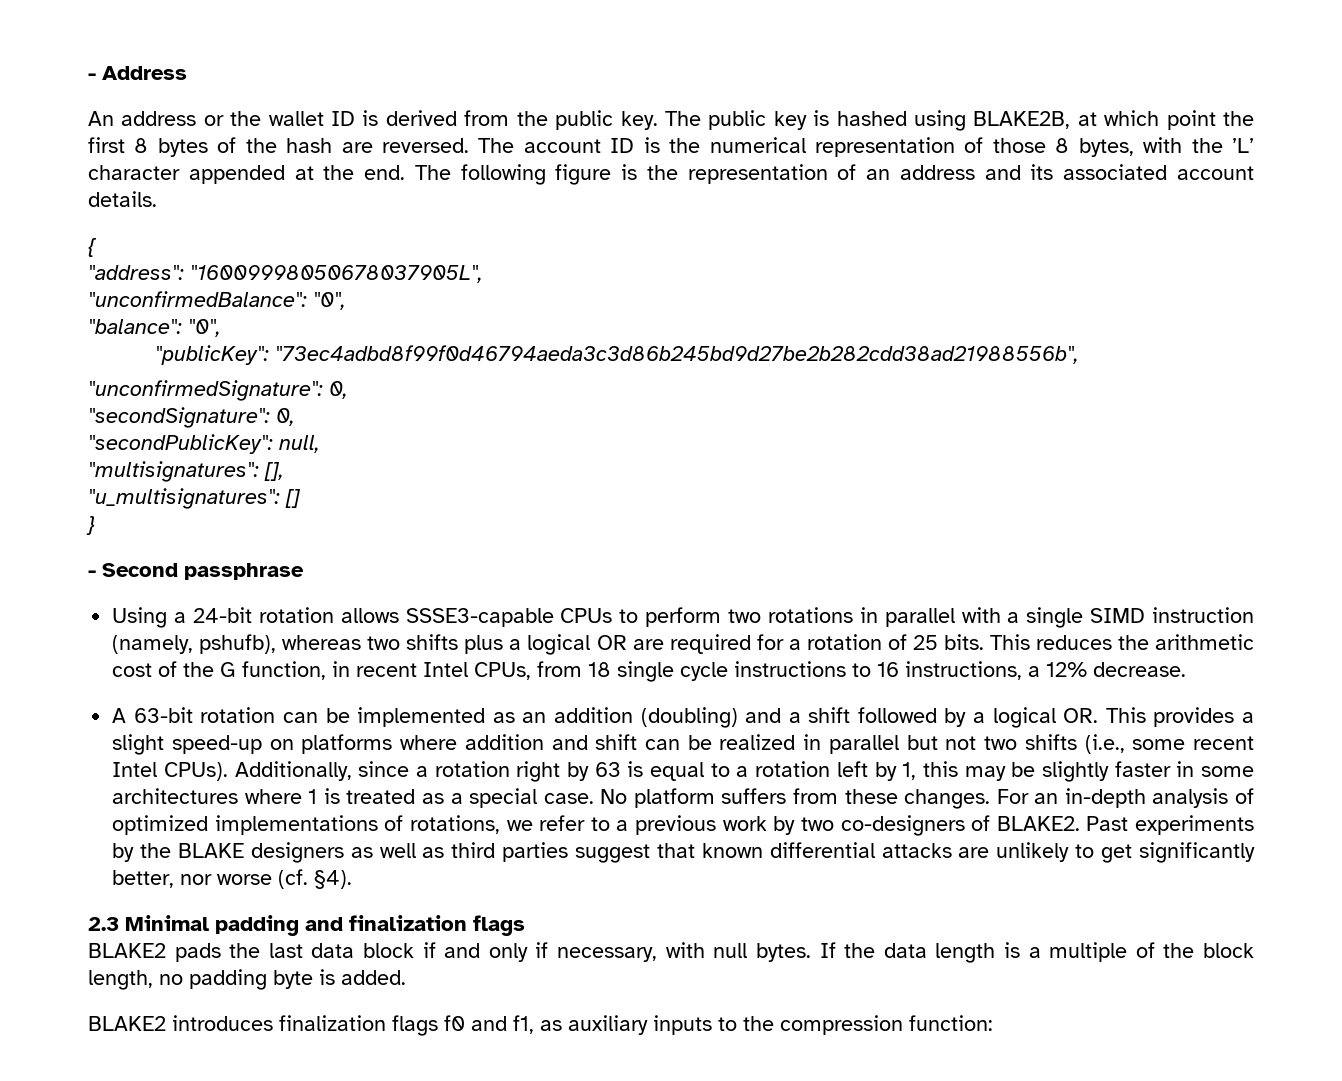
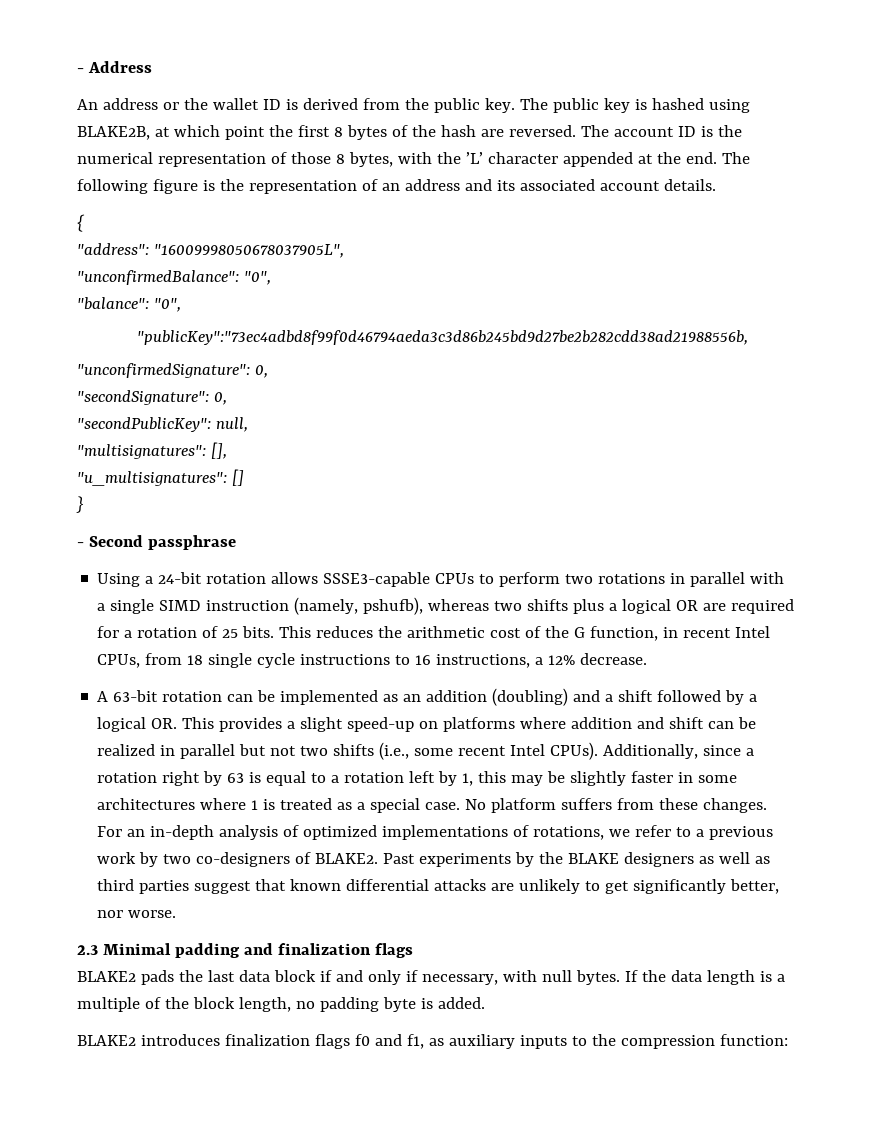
- "publicKey": "73ec4adbd8f99f0d46794aeda3c3d86b245bd9d27be2b282cdd38ad21988556b",
+ "publicKey":"73ec4adbd8f99f0d46794aeda3c3d86b245bd9d27be2b282cdd38ad21988556b,
- Past experiments by the BLAKE designers as well as third parties suggest that known differential attacks are unlikely to get significantly better, nor worse (cf. §4).
+ Past experiments by the BLAKE designers as well as third parties suggest that known differential attacks are unlikely to get significantly better, nor worse.

